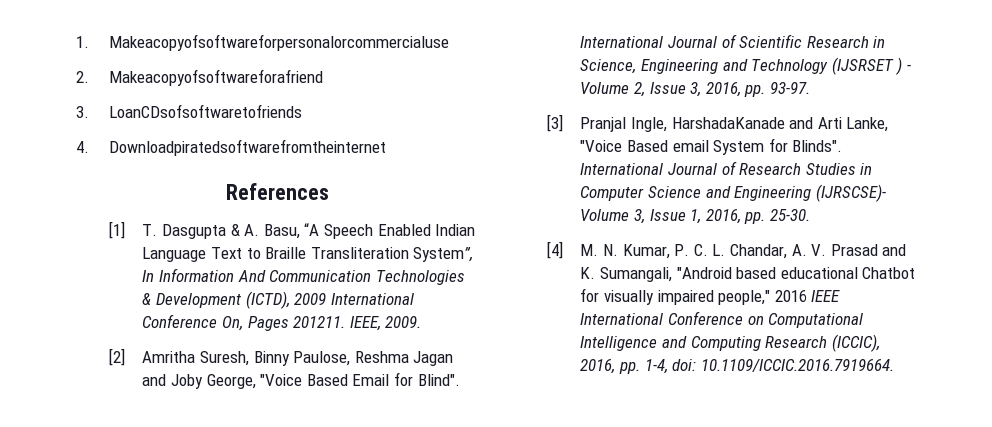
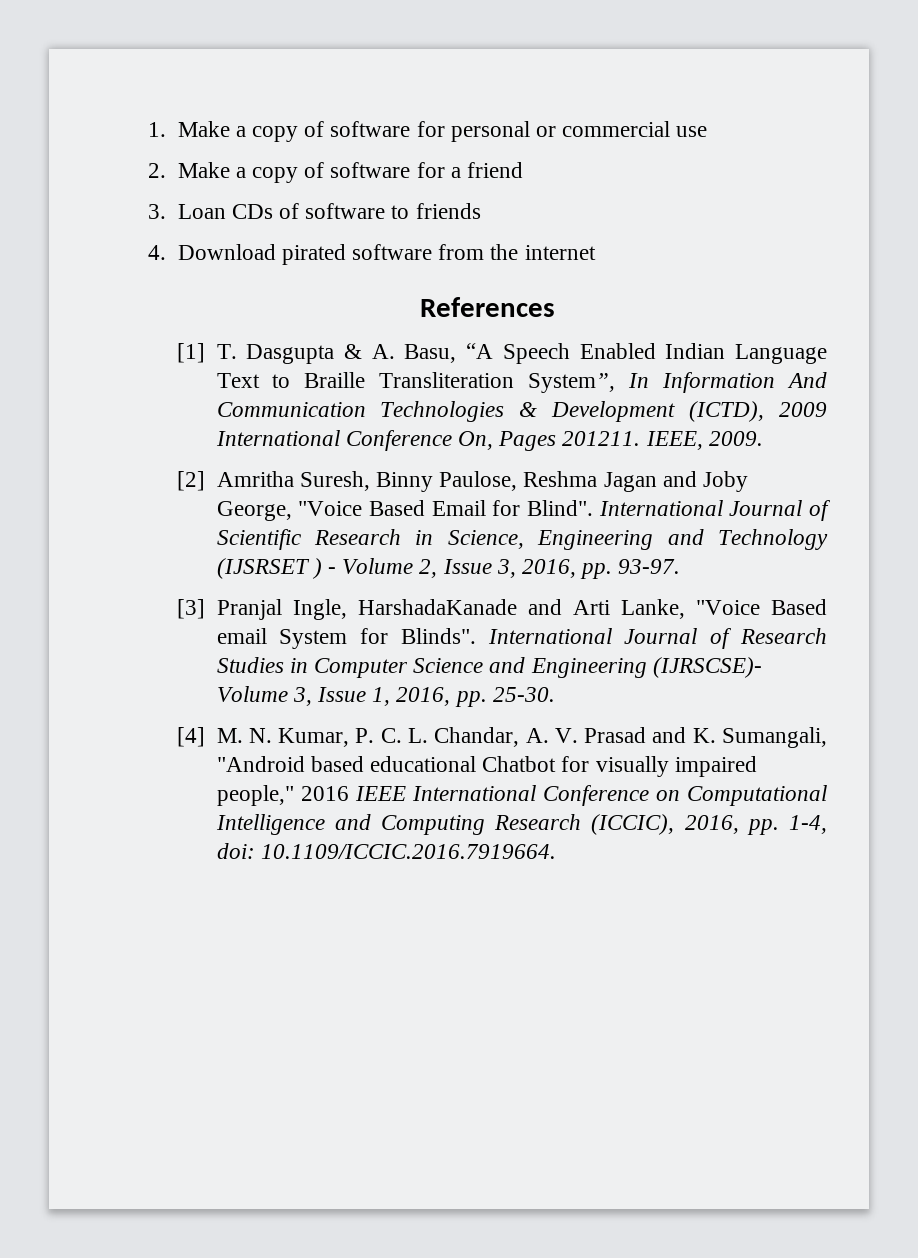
- 1. Makeacopyofsoftwareforpersonalorcommercialuse
- 2. Makeacopyofsoftwareforafriend
- 3. LoanCDsofsoftwaretofriends
- 4. Downloadpiratedsoftwarefromtheinternet
+ 1. Make a copy of software for personal or commercial use
+ 2. Make a copy of software for a friend
+ 3. Loan CDs of software to friends
+ 4. Download pirated software from the internet

